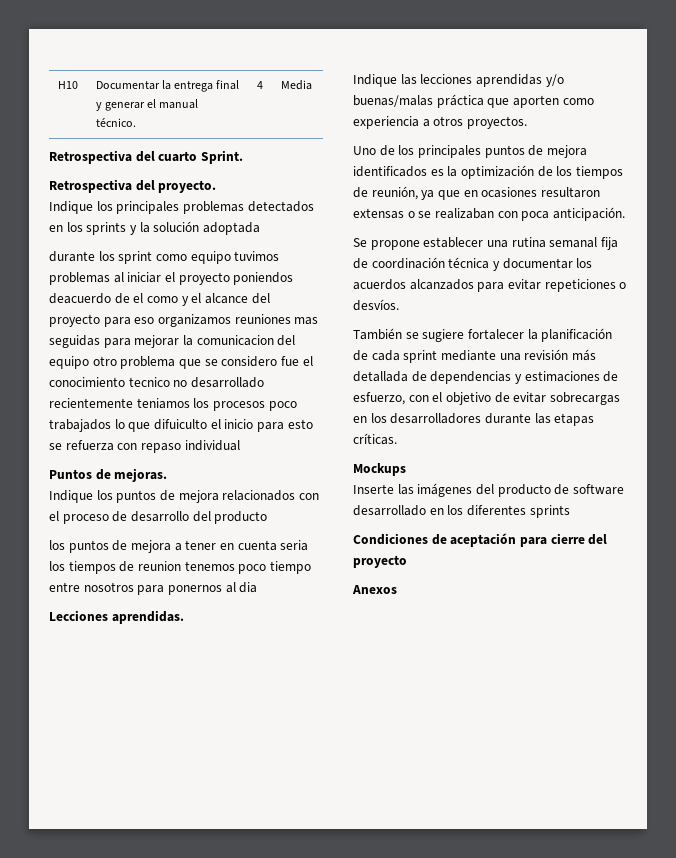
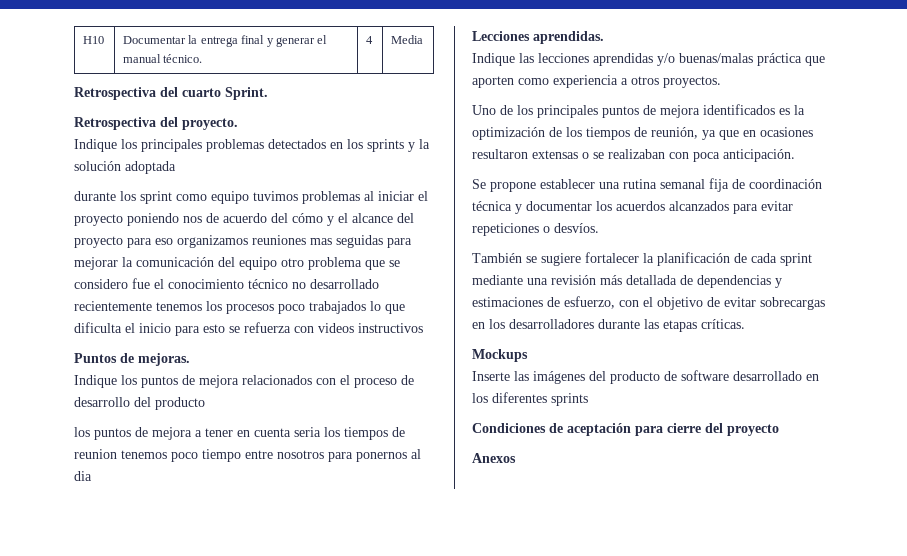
- durante los sprint como equipo tuvimos problemas al iniciar el proyecto poniendos deacuerdo de el como y el alcance del proyecto para eso organizamos reuniones mas seguidas para mejorar la comunicacion del equipo otro problema que se considero fue el conocimiento tecnico no desarrollado recientemente teniamos los procesos poco trabajados lo que difuiculto el inicio para esto se refuerza con repaso individual
+ durante los sprint como equipo tuvimos problemas al iniciar el proyecto poniendo nos de acuerdo del cómo y el alcance del proyecto para eso organizamos reuniones mas seguidas para mejorar la comunicación del equipo otro problema que se considero fue el conocimiento técnico no desarrollado recientemente tenemos los procesos poco trabajados lo que dificulta el inicio para esto se refuerza con videos instructivos

